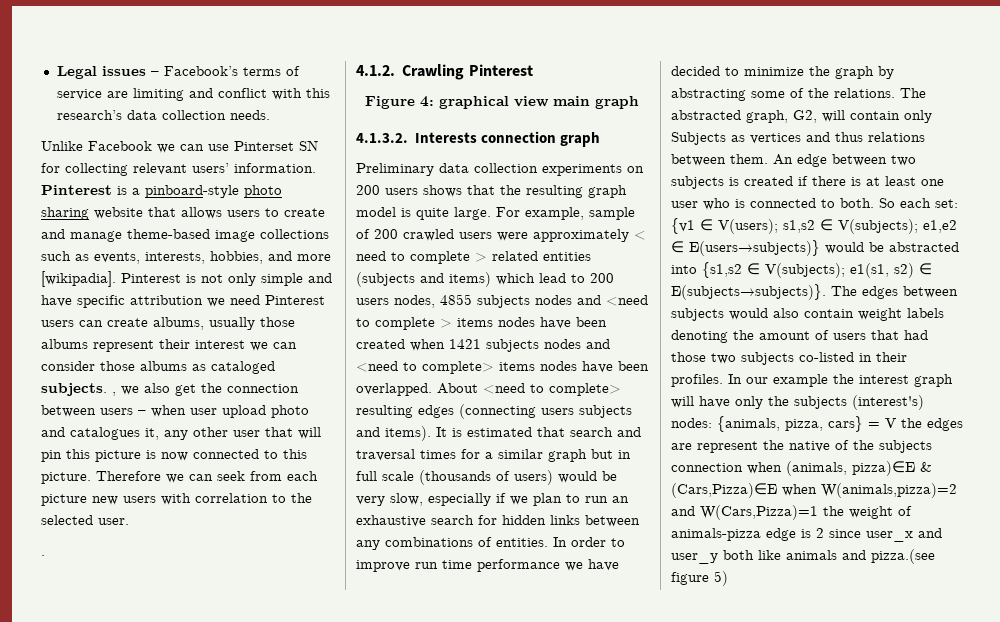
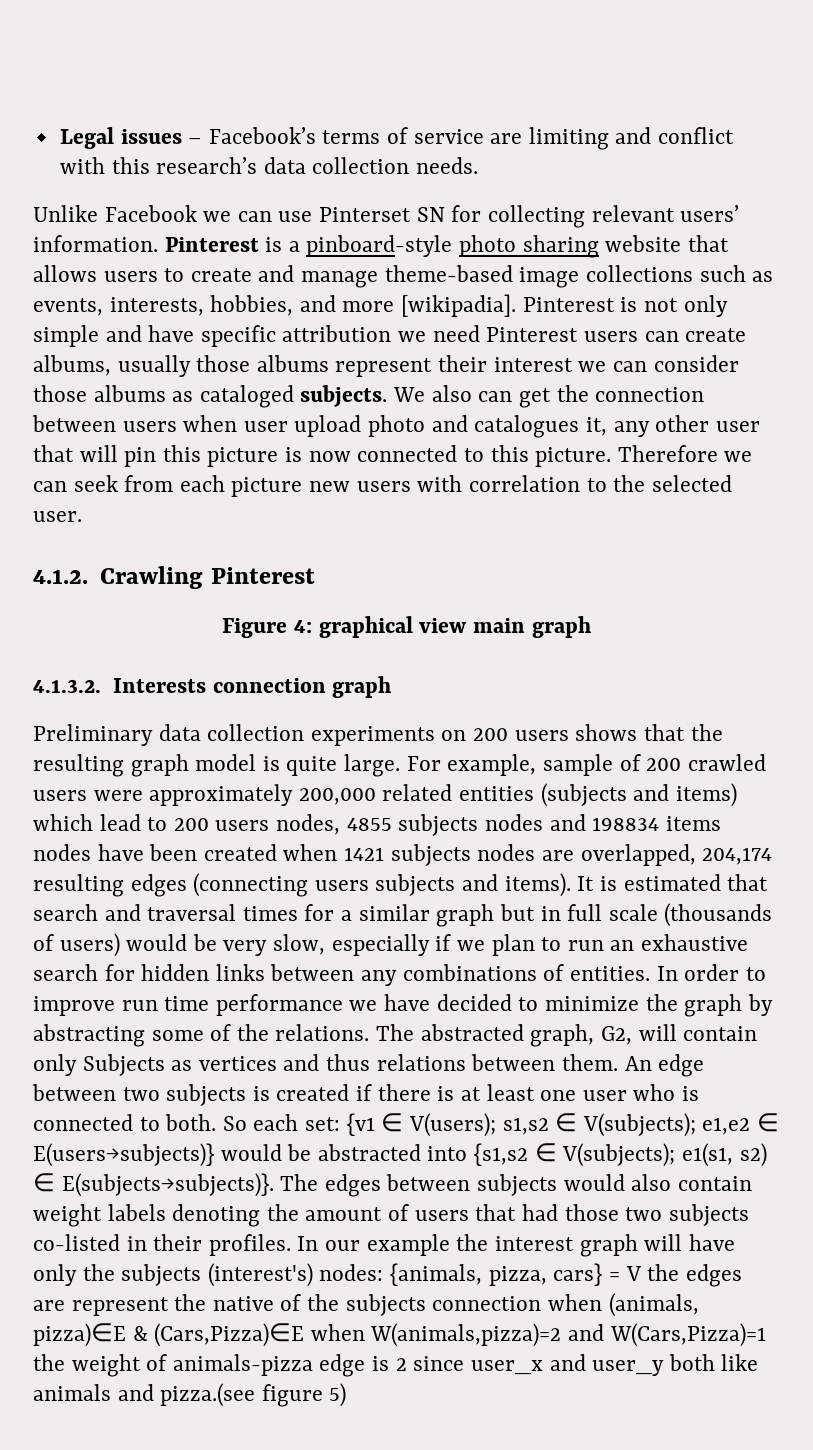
- Pinterest is not only simple and have specific attribution we need Pinterest users can create albums, usually those albums represent their interest we can consider those albums as cataloged subjects. , we also get the connection between users – when user upload photo and catalogues it, any other user that will pin this picture is now connected to this picture.
+ Pinterest is not only simple and have specific attribution we need Pinterest users can create albums, usually those albums represent their interest we can consider those albums as cataloged subjects. We also can get the connection between users when user upload photo and catalogues it, any other user that will pin this picture is now connected to this picture.
- .
- For example, sample of 200 crawled users were approximately < need to complete > related entities (subjects and items) which lead to 200 users nodes, 4855 subjects nodes and <need to complete > items nodes have been created when 1421 subjects nodes and <need to complete> items nodes have been overlapped. About <need to complete> resulting edges (connecting users subjects and items).
+ For example, sample of 200 crawled users were approximately 200,000 related entities (subjects and items) which lead to 200 users nodes, 4855 subjects nodes and 198834 items nodes have been created when 1421 subjects nodes are overlapped, 204,174 resulting edges (connecting users subjects and items).

